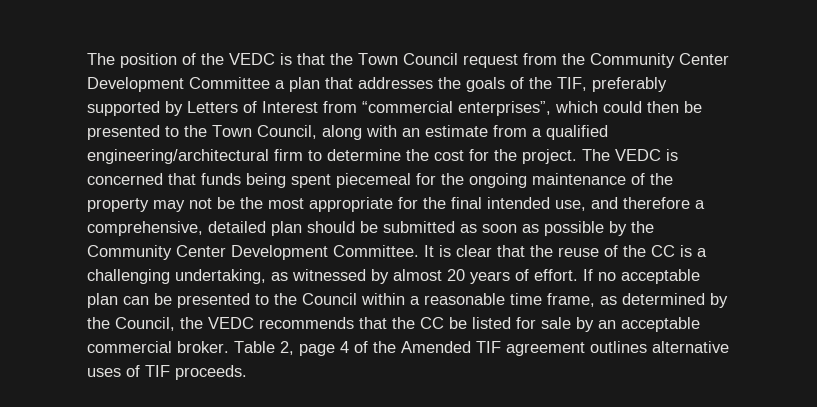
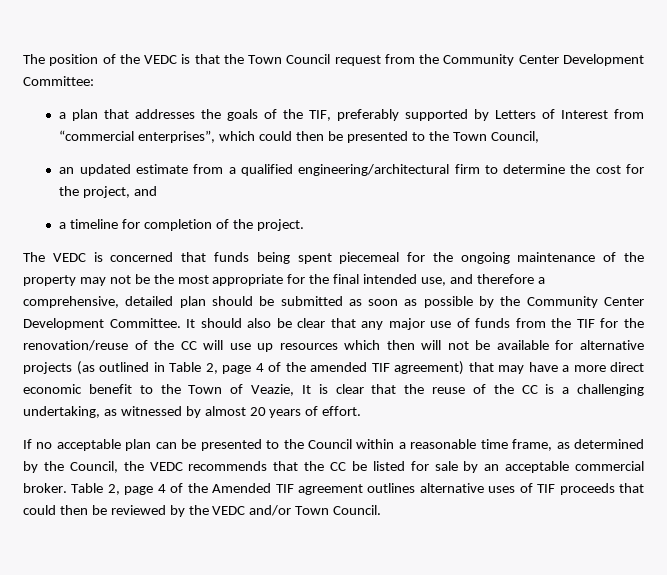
- The position of the VEDC is that the Town Council request from the Community Center Development Committee a plan that addresses the goals of the TIF, preferably supported by Letters of Interest from “commercial enterprises”, which could then be presented to the Town Council, along with an estimate from a qualified engineering/architectural firm to determine the cost for the project. The VEDC is concerned that funds being spent piecemeal for the ongoing maintenance of the property may not be the most appropriate for the final intended use, and therefore a comprehensive, detailed plan should be submitted as soon as possible by the Community Center Development Committee.
+ The position of the VEDC is that the Town Council request from the Community Center Development Committee:
+ a plan that addresses the goals of the TIF, preferably supported by Letters of Interest from “commercial enterprises”, which could then be presented to the Town Council,
+ an updated estimate from a qualified engineering/architectural firm to determine the cost for the project, and
+ a timeline for completion of the project.
+ The VEDC is concerned that funds being spent piecemeal for the ongoing maintenance of the property may not be the most appropriate for the final intended use, and therefore a comprehensive, detailed plan should be submitted as soon as possible by the Community Center Development Committee.
- It is clear that the reuse of the CC is a challenging undertaking, as witnessed by almost 20 years of effort. If no acceptable plan can be presented to the Council within a reasonable time frame, as determined by the Council, the VEDC recommends that the CC be listed for sale by an acceptable commercial broker.
+ It should also be clear that any major use of funds from the TIF for the renovation/reuse of the CC will use up resources which then will not be available for alternative projects (as outlined in Table 2, page 4 of the amended TIF agreement) that may have a more direct economic benefit to the Town of Veazie, It is clear that the reuse of the CC is a challenging undertaking, as witnessed by almost 20 years of effort.
+ If no acceptable plan can be presented to the Council within a reasonable time frame, as determined by the Council, the VEDC recommends that the CC be listed for sale by an acceptable commercial broker.
- Table 2, page 4 of the Amended TIF agreement outlines alternative uses of TIF proceeds.
+ Table 2, page 4 of the Amended TIF agreement outlines alternative uses of TIF proceeds that could then be reviewed by the VEDC and/or Town Council.

